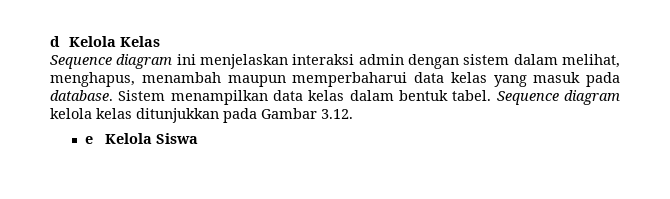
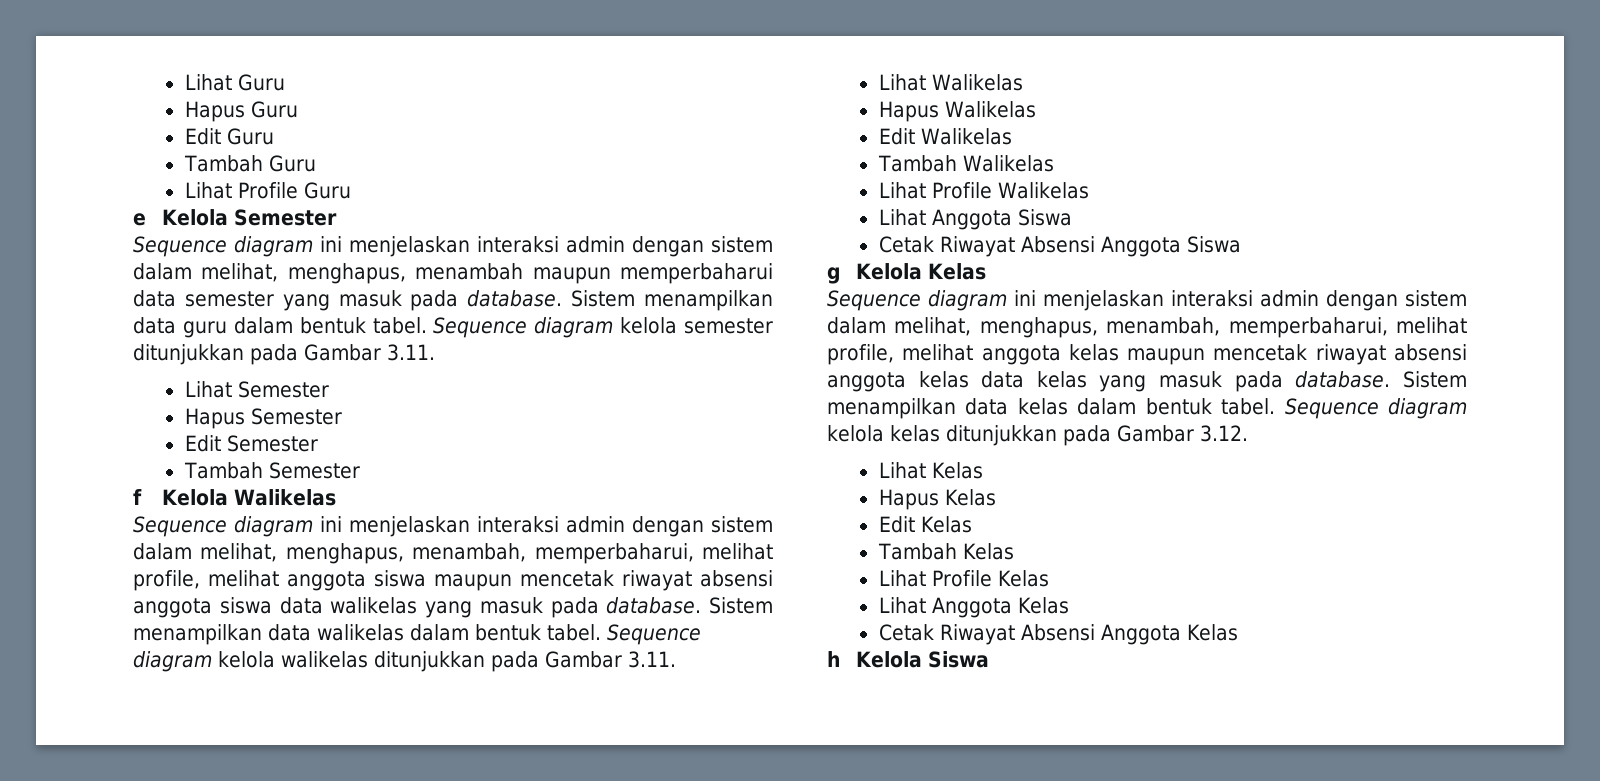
- d Kelola Kelas
+ Lihat Guru
+ Hapus Guru
+ Edit Guru
+ Tambah Guru
+ Lihat Profile Guru
+ e Kelola Semester
+ Sequence diagram ini menjelaskan interaksi admin dengan sistem dalam melihat, menghapus, menambah maupun memperbaharui data semester yang masuk pada database. Sistem menampilkan data guru dalam bentuk tabel. Sequence diagram kelola semester ditunjukkan pada Gambar 3.11.
+ Lihat Semester
+ Hapus Semester
+ Edit Semester
+ Tambah Semester
+ f Kelola Walikelas
+ Sequence diagram ini menjelaskan interaksi admin dengan sistem dalam melihat, menghapus, menambah, memperbaharui, melihat profile, melihat anggota siswa maupun mencetak riwayat absensi anggota siswa data walikelas yang masuk pada database. Sistem menampilkan data walikelas dalam bentuk tabel. Sequence diagram kelola walikelas ditunjukkan pada Gambar 3.11.
+ Lihat Walikelas
+ Hapus Walikelas
+ Edit Walikelas
+ Tambah Walikelas
+ Lihat Profile Walikelas
+ Lihat Anggota Siswa
+ Cetak Riwayat Absensi Anggota Siswa
+ g Kelola Kelas
- Sequence diagram ini menjelaskan interaksi admin dengan sistem dalam melihat, menghapus, menambah maupun memperbaharui data kelas yang masuk pada database.
+ Sequence diagram ini menjelaskan interaksi admin dengan sistem dalam melihat, menghapus, menambah, memperbaharui, melihat profile, melihat anggota kelas maupun mencetak riwayat absensi anggota kelas data kelas yang masuk pada database.
- e Kelola Siswa
+ Lihat Kelas
+ Hapus Kelas
+ Edit Kelas
+ Tambah Kelas
+ Lihat Profile Kelas
+ Lihat Anggota Kelas
+ Cetak Riwayat Absensi Anggota Kelas
+ h Kelola Siswa

